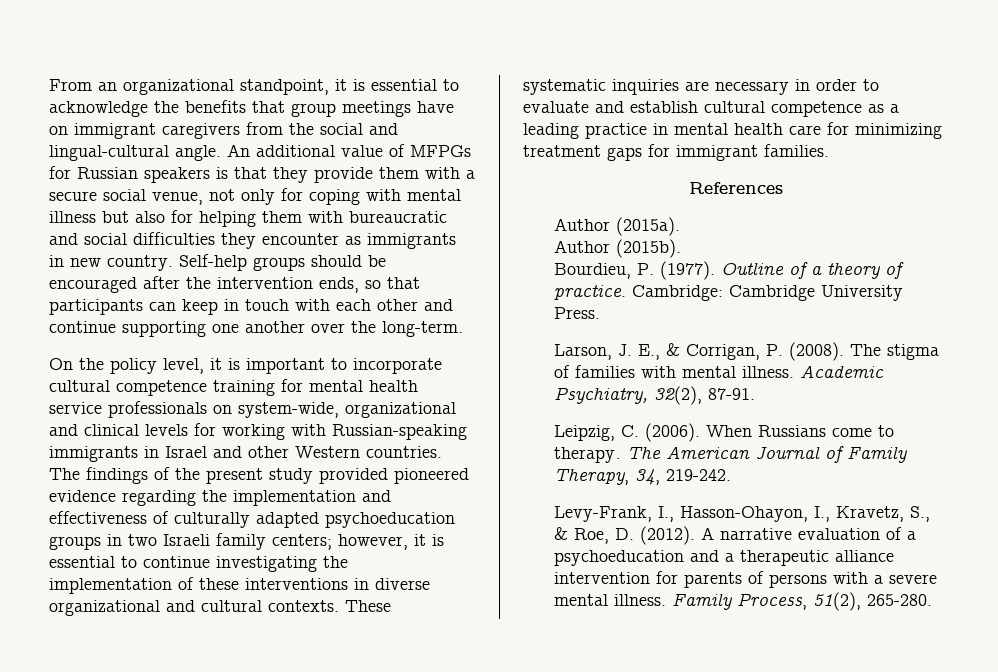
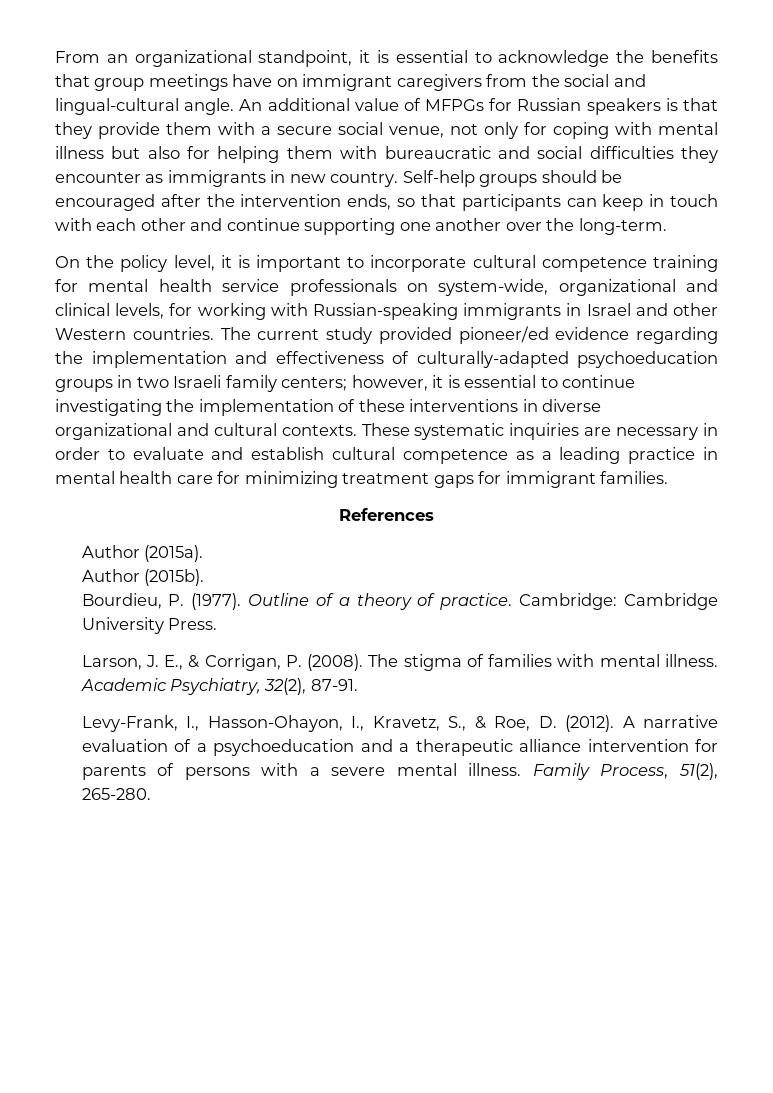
- On the policy level, it is important to incorporate cultural competence training for mental health service professionals on system-wide, organizational and clinical levels for working with Russian-speaking immigrants in Israel and other Western countries.
+ On the policy level, it is important to incorporate cultural competence training for mental health service professionals on system-wide, organizational and clinical levels, for working with Russian-speaking immigrants in Israel and other Western countries.
- The findings of the present study provided pioneered evidence regarding the implementation and effectiveness of culturally adapted psychoeducation groups in two Israeli family centers; however, it is essential to continue investigating the implementation of these interventions in diverse organizational and cultural contexts.
+ The current study provided pioneer/ed evidence regarding the implementation and effectiveness of culturally-adapted psychoeducation groups in two Israeli family centers; however, it is essential to continue investigating the implementation of these interventions in diverse organizational and cultural contexts.
- Leipzig, C. (2006). When Russians come to therapy. The American Journal of Family Therapy, 34, 219-242.

